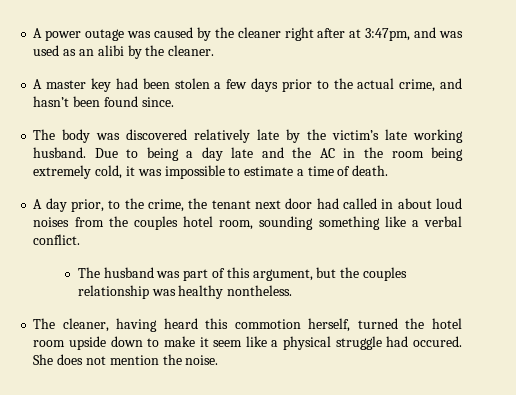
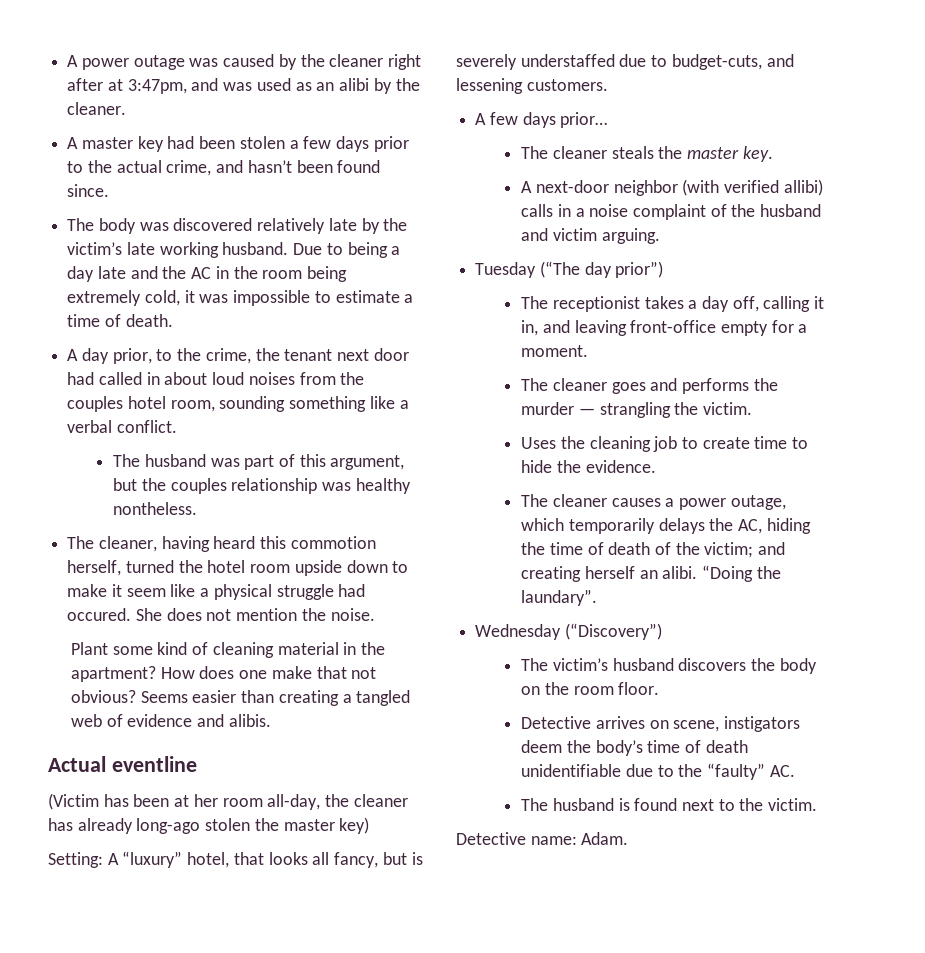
+ Plant some kind of cleaning material in the apartment? How does one make that not obvious? Seems easier than creating a tangled web of evidence and alibis.
+ Actual eventline
+ (Victim has been at her room all-day, the cleaner has already long-ago stolen the master key)
+ Setting: A “luxury” hotel, that looks all fancy, but is severely understaffed due to budget-cuts, and lessening customers.
+ A few days prior…
+ The cleaner steals the master key.
+ A next-door neighbor (with verified allibi) calls in a noise complaint of the husband and victim arguing.
+ Tuesday (“The day prior”)
+ The receptionist takes a day off, calling it in, and leaving front-office empty for a moment.
+ The cleaner goes and performs the murder — strangling the victim.
+ Uses the cleaning job to create time to hide the evidence.
+ The cleaner causes a power outage, which temporarily delays the AC, hiding the time of death of the victim; and creating herself an alibi. “Doing the laundary”.
+ Wednesday (“Discovery”)
+ The victim’s husband discovers the body on the room floor.
+ Detective arrives on scene, instigators deem the body’s time of death unidentifiable due to the “faulty” AC.
+ The husband is found next to the victim.
+ Detective name: Adam.

